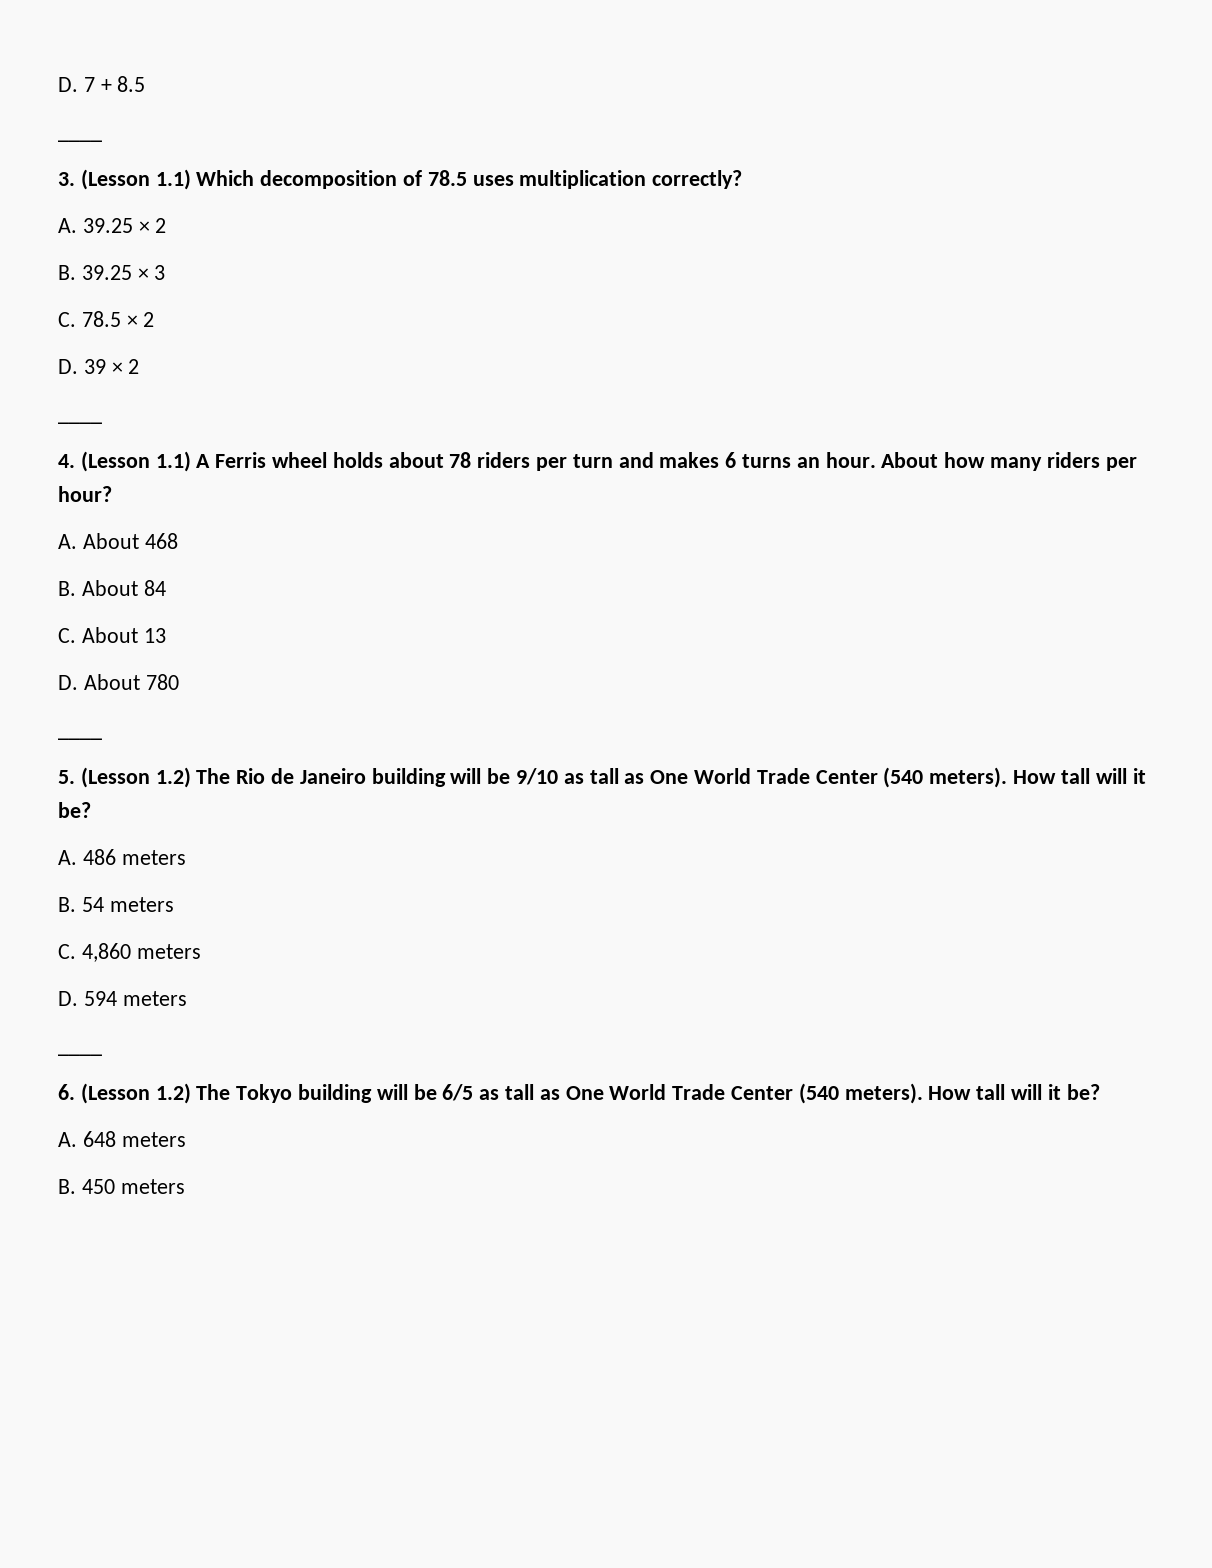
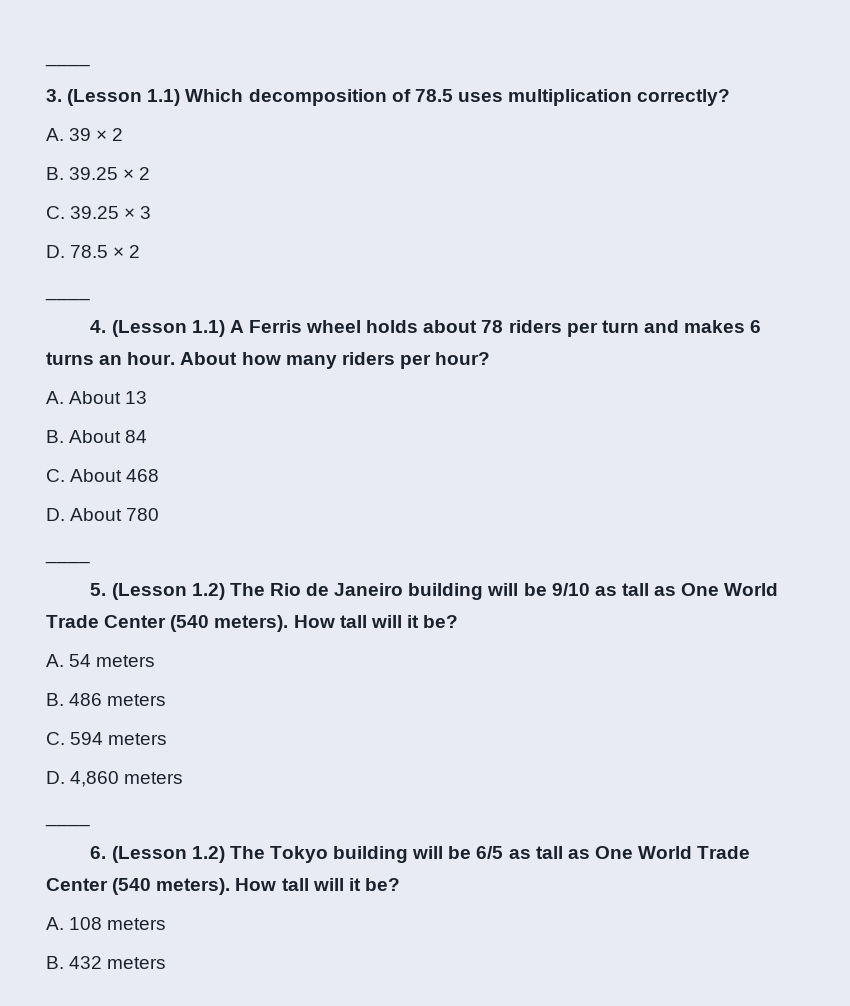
- D. 7 + 8.5
- A. 39.25 × 2
+ A. 39 × 2
- B. 39.25 × 3
+ B. 39.25 × 2
+ C. 39.25 × 3
- C. 78.5 × 2
+ D. 78.5 × 2
- D. 39 × 2
- A. About 468
+ A. About 13
- C. About 13
+ C. About 468
- A. 486 meters
+ A. 54 meters
+ B. 486 meters
- B. 54 meters
- C. 4,860 meters
+ C. 594 meters
- D. 594 meters
+ D. 4,860 meters
- A. 648 meters
- B. 450 meters
+ A. 108 meters
+ B. 432 meters

